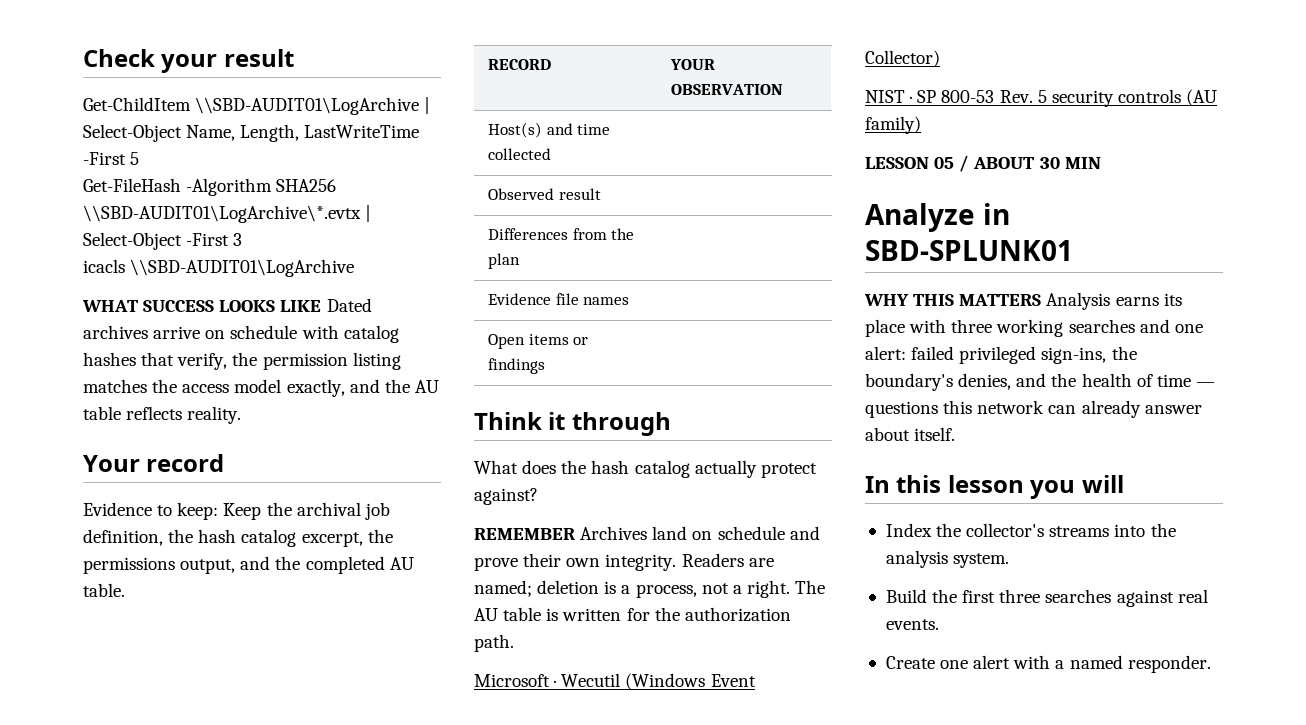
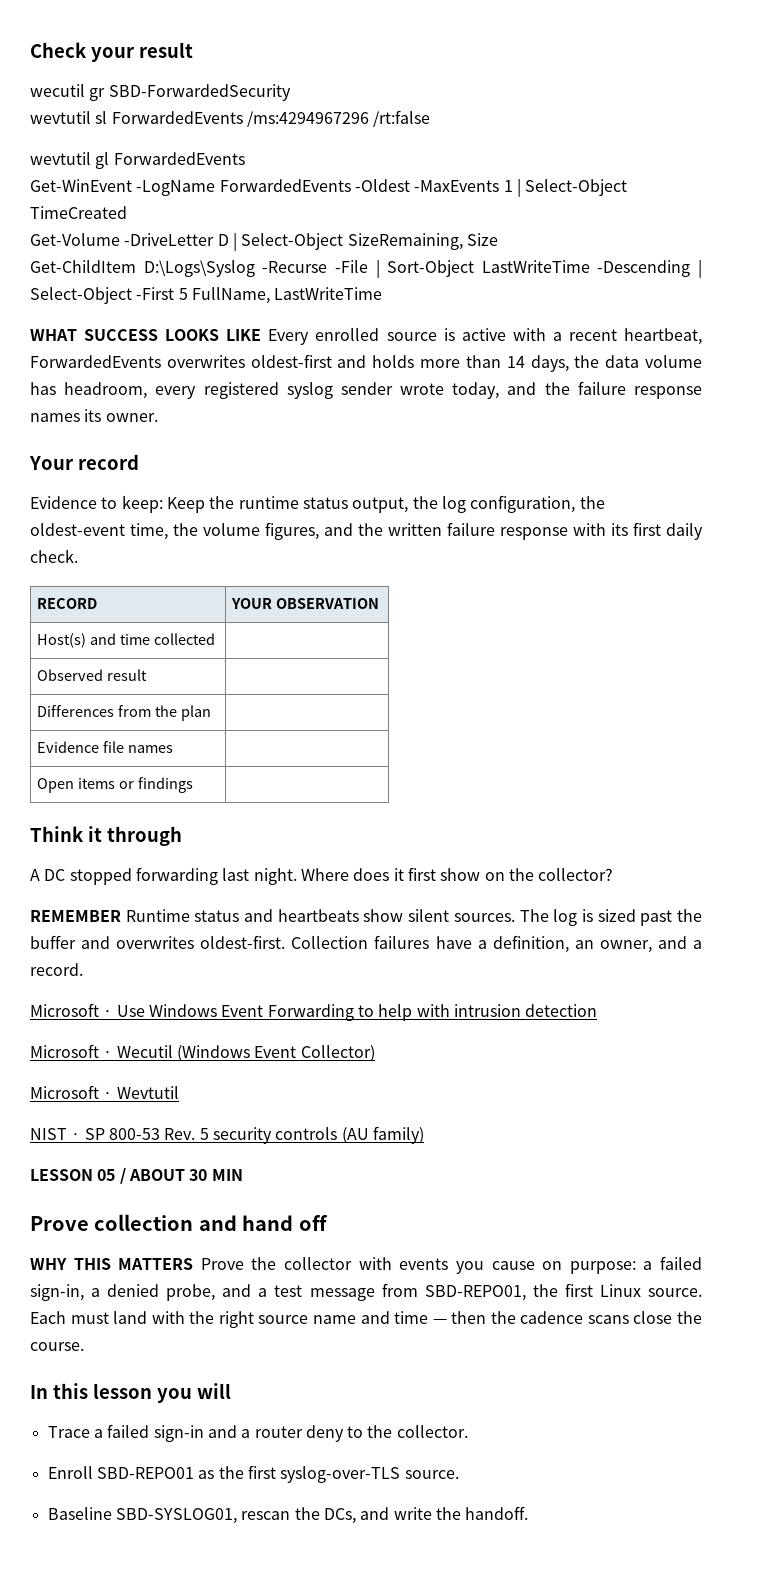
- Get-ChildItem \\SBD-AUDIT01\LogArchive | Select-Object Name, Length, LastWriteTime -First 5
- Get-FileHash -Algorithm SHA256 \\SBD-AUDIT01\LogArchive\*.evtx | Select-Object -First 3
- icacls \\SBD-AUDIT01\LogArchive
- WHAT SUCCESS LOOKS LIKE Dated archives arrive on schedule with catalog hashes that verify, the permission listing matches the access model exactly, and the AU table reflects reality.
+ wecutil gr SBD-ForwardedSecurity
+ wevtutil sl ForwardedEvents /ms:4294967296 /rt:false
+ wevtutil gl ForwardedEvents
+ Get-WinEvent -LogName ForwardedEvents -Oldest -MaxEvents 1 | Select-Object TimeCreated
+ Get-Volume -DriveLetter D | Select-Object SizeRemaining, Size
+ Get-ChildItem D:\Logs\Syslog -Recurse -File | Sort-Object LastWriteTime -Descending | Select-Object -First 5 FullName, LastWriteTime
+ WHAT SUCCESS LOOKS LIKE Every enrolled source is active with a recent heartbeat, ForwardedEvents overwrites oldest-first and holds more than 14 days, the data volume has headroom, every registered syslog sender wrote today, and the failure response names its owner.
- Evidence to keep: Keep the archival job definition, the hash catalog excerpt, the permissions output, and the completed AU table.
+ Evidence to keep: Keep the runtime status output, the log configuration, the oldest-event time, the volume figures, and the written failure response with its first daily check.
- What does the hash catalog actually protect against?
- REMEMBER Archives land on schedule and prove their own integrity. Readers are named; deletion is a process, not a right. The AU table is written for the authorization path.
+ A DC stopped forwarding last night. Where does it first show on the collector?
+ REMEMBER Runtime status and heartbeats show silent sources. The log is sized past the buffer and overwrites oldest-first. Collection failures have a definition, an owner, and a record.
+ Microsoft · Use Windows Event Forwarding to help with intrusion detection
+ Microsoft · Wevtutil
- Analyze in SBD-SPLUNK01
- WHY THIS MATTERS Analysis earns its place with three working searches and one alert: failed privileged sign-ins, the boundary's denies, and the health of time — questions this network can already answer about itself.
+ Prove collection and hand off
+ WHY THIS MATTERS Prove the collector with events you cause on purpose: a failed sign-in, a denied probe, and a test message from SBD-REPO01, the first Linux source. Each must land with the right source name and time — then the cadence scans close the course.
- Index the collector's streams into the analysis system.
- Build the first three searches against real events.
- Create one alert with a named responder.
+ Trace a failed sign-in and a router deny to the collector.
+ Enroll SBD-REPO01 as the first syslog-over-TLS source.
+ Baseline SBD-SYSLOG01, rescan the DCs, and write the handoff.

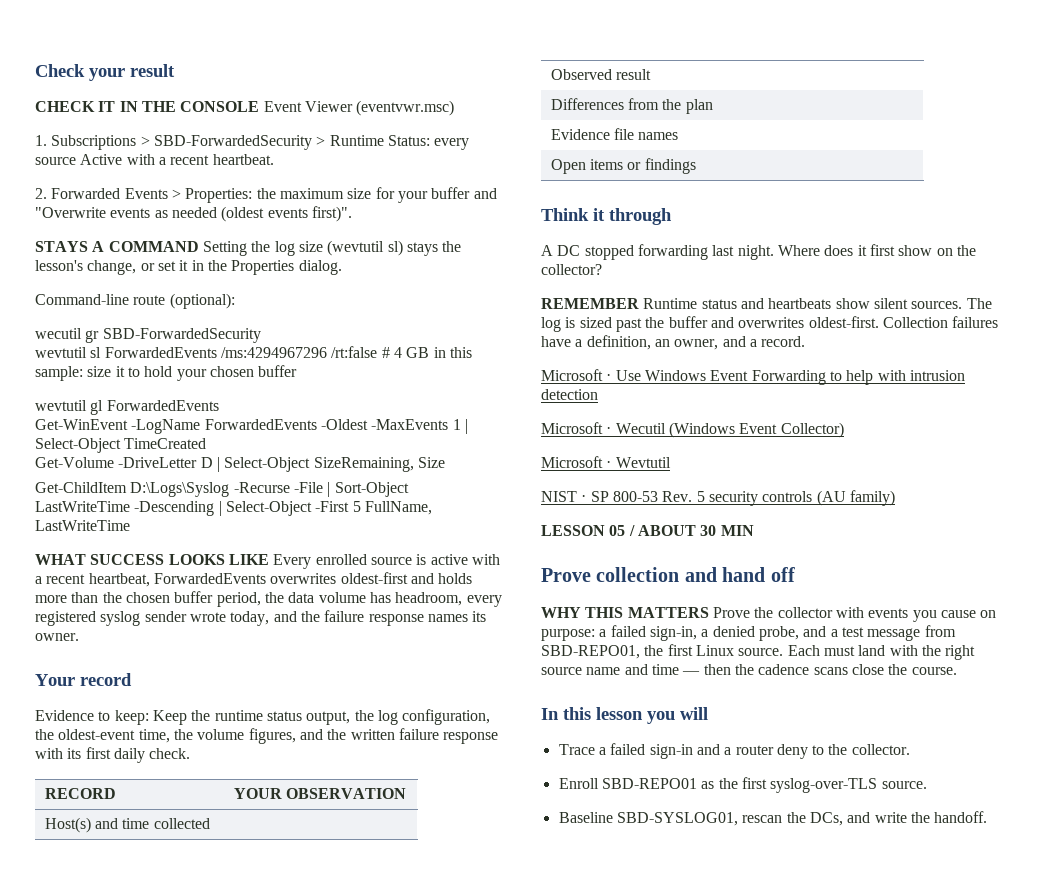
+ CHECK IT IN THE CONSOLE Event Viewer (eventvwr.msc)
+ 1. Subscriptions > SBD-ForwardedSecurity > Runtime Status: every source Active with a recent heartbeat.
+ 2. Forwarded Events > Properties: the maximum size for your buffer and "Overwrite events as needed (oldest events first)".
+ STAYS A COMMAND Setting the log size (wevtutil sl) stays the lesson's change, or set it in the Properties dialog.
+ Command-line route (optional):
- wevtutil sl ForwardedEvents /ms:4294967296 /rt:false
+ wevtutil sl ForwardedEvents /ms:4294967296 /rt:false # 4 GB in this sample: size it to hold your chosen buffer
- WHAT SUCCESS LOOKS LIKE Every enrolled source is active with a recent heartbeat, ForwardedEvents overwrites oldest-first and holds more than 14 days, the data volume has headroom, every registered syslog sender wrote today, and the failure response names its owner.
+ WHAT SUCCESS LOOKS LIKE Every enrolled source is active with a recent heartbeat, ForwardedEvents overwrites oldest-first and holds more than the chosen buffer period, the data volume has headroom, every registered syslog sender wrote today, and the failure response names its owner.

